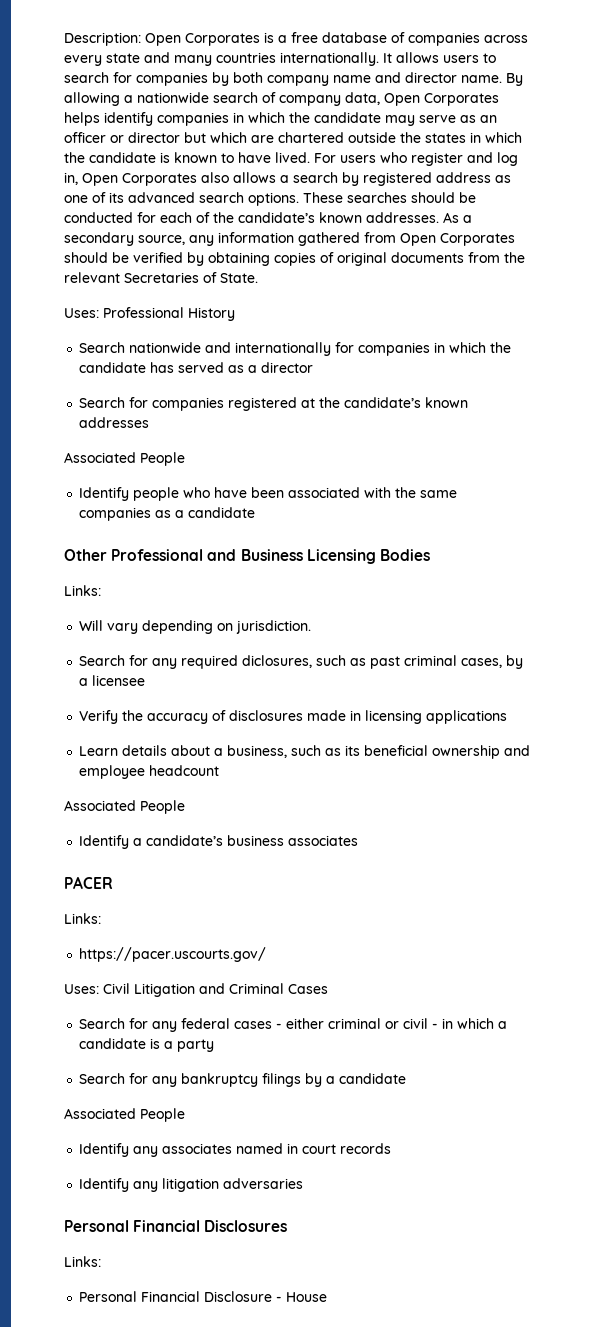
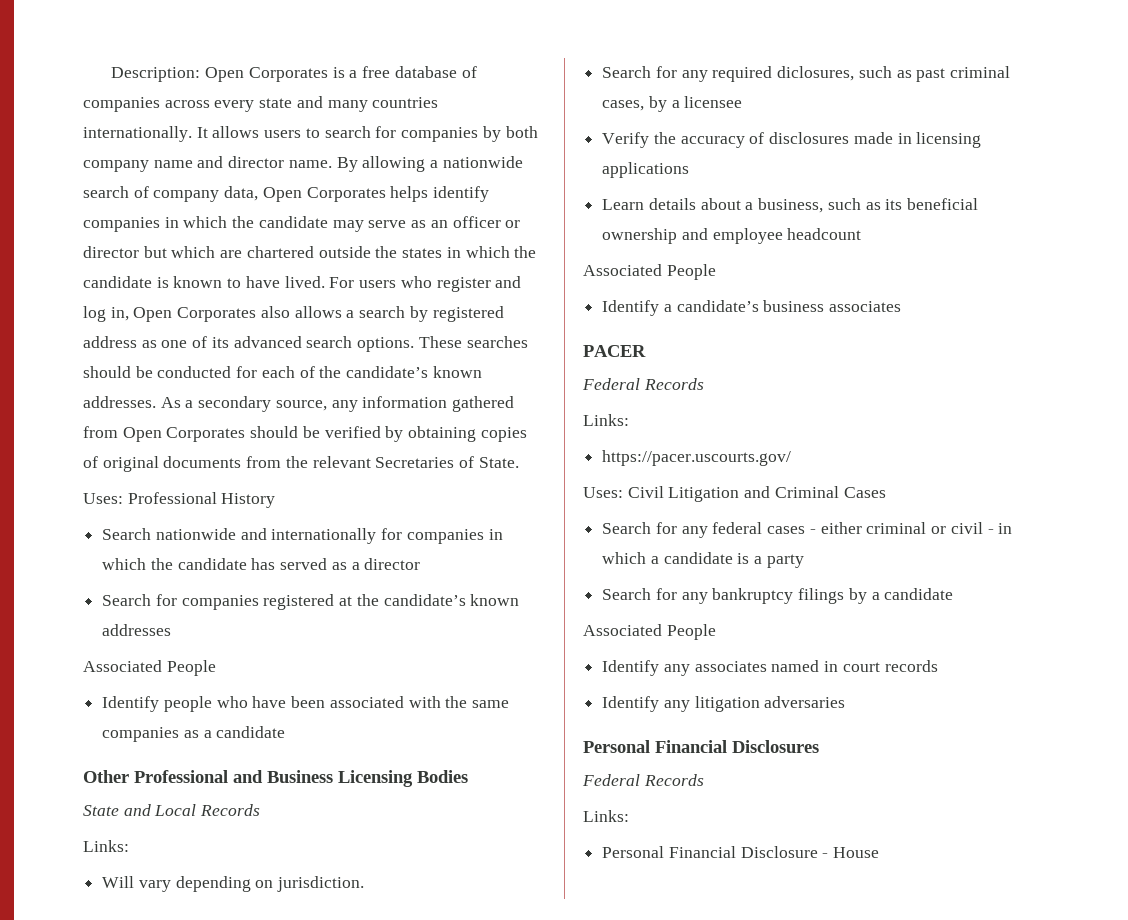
+ State and Local Records
  PACER
+ Federal Records
  Personal Financial Disclosures
+ Federal Records

